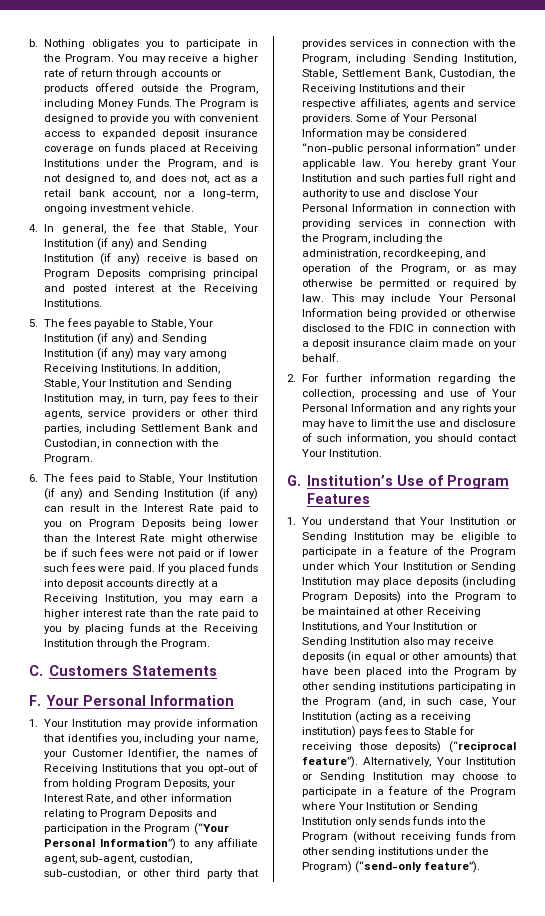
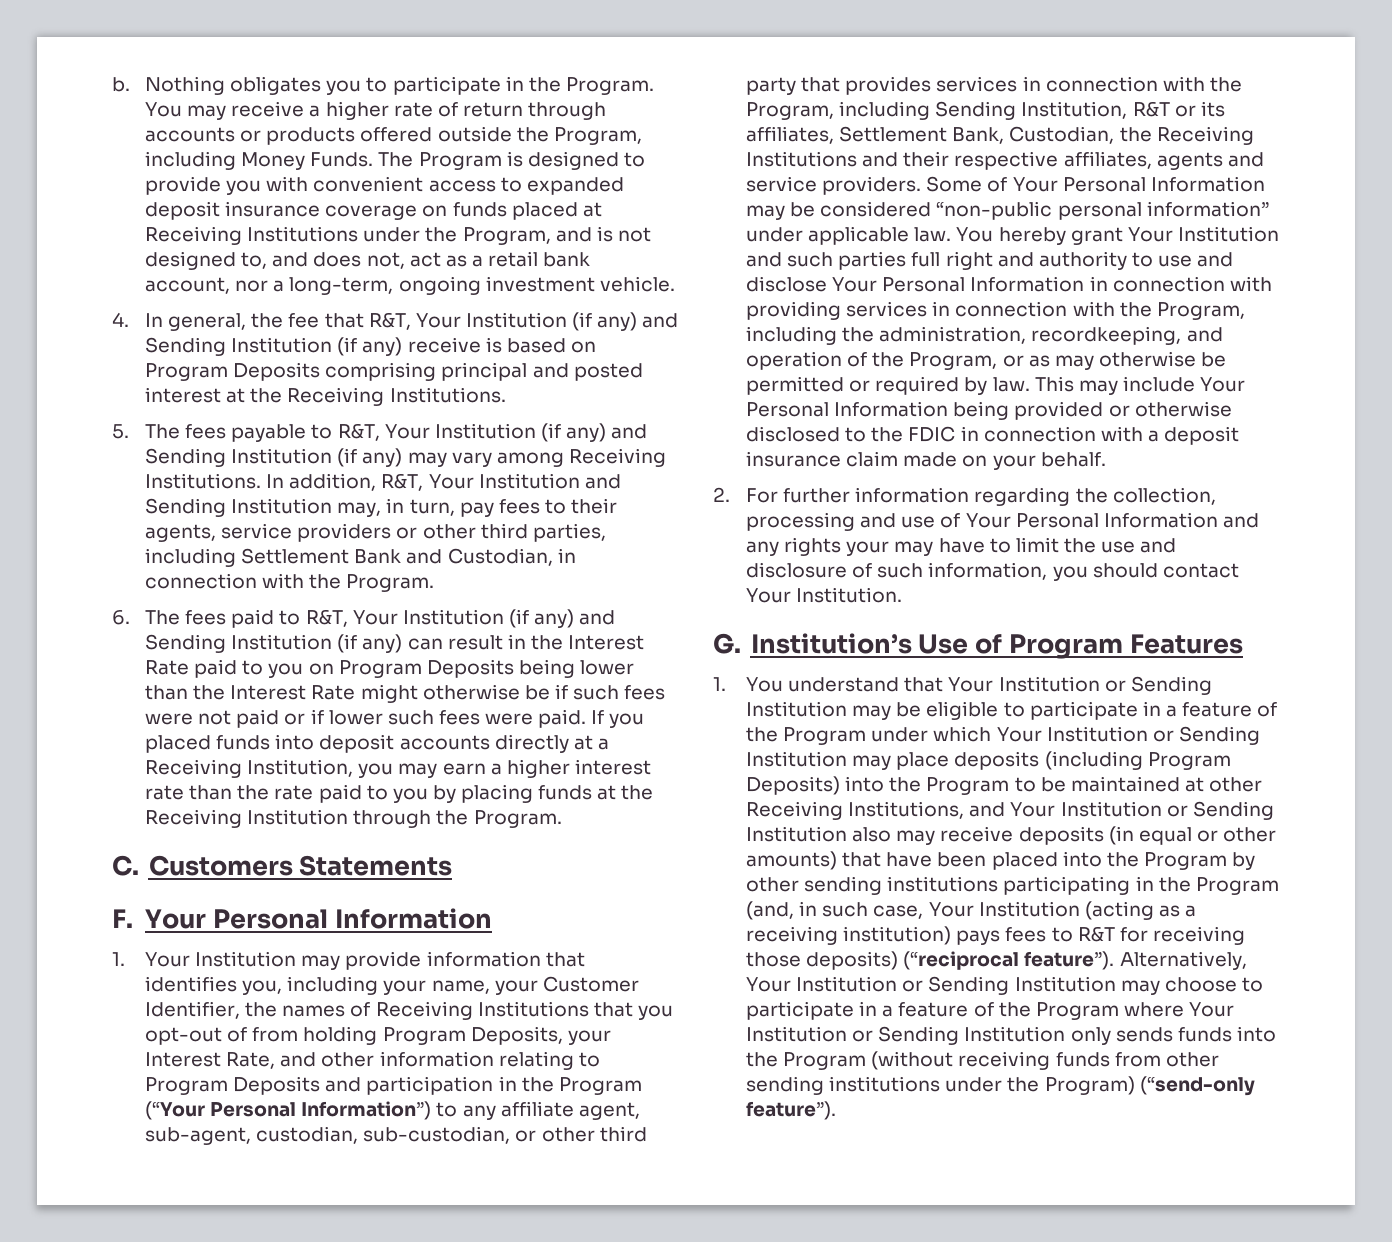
- 4. In general, the fee that Stable, Your Institution (if any) and Sending Institution (if any) receive is based on Program Deposits comprising principal and posted interest at the Receiving Institutions.
+ 4. In general, the fee that R&T, Your Institution (if any) and Sending Institution (if any) receive is based on Program Deposits comprising principal and posted interest at the Receiving Institutions.
- 5. The fees payable to Stable, Your Institution (if any) and Sending Institution (if any) may vary among Receiving Institutions.
+ 5. The fees payable to R&T, Your Institution (if any) and Sending Institution (if any) may vary among Receiving Institutions.
- In addition, Stable, Your Institution and Sending Institution may, in turn, pay fees to their agents, service providers or other third parties, including Settlement Bank and Custodian, in connection with the Program.
+ In addition, R&T, Your Institution and Sending Institution may, in turn, pay fees to their agents, service providers or other third parties, including Settlement Bank and Custodian, in connection with the Program.
- 6. The fees paid to Stable, Your Institution (if any) and Sending Institution (if any) can result in the Interest Rate paid to you on Program Deposits being lower than the Interest Rate might otherwise be if such fees were not paid or if lower such fees were paid.
+ 6. The fees paid to R&T, Your Institution (if any) and Sending Institution (if any) can result in the Interest Rate paid to you on Program Deposits being lower than the Interest Rate might otherwise be if such fees were not paid or if lower such fees were paid.
- 1. Your Institution may provide information that identifies you, including your name, your Customer Identifier, the names of Receiving Institutions that you opt-out of from holding Program Deposits, your Interest Rate, and other information relating to Program Deposits and participation in the Program (“Your Personal Information”) to any affiliate agent, sub-agent, custodian, sub-custodian, or other third party that provides services in connection with the Program, including Sending Institution, Stable, Settlement Bank, Custodian, the Receiving Institutions and their respective affiliates, agents and service providers.
+ 1. Your Institution may provide information that identifies you, including your name, your Customer Identifier, the names of Receiving Institutions that you opt-out of from holding Program Deposits, your Interest Rate, and other information relating to Program Deposits and participation in the Program (“Your Personal Information”) to any affiliate agent, sub-agent, custodian, sub-custodian, or other third party that provides services in connection with the Program, including Sending Institution, R&T or its affiliates, Settlement Bank, Custodian, the Receiving Institutions and their respective affiliates, agents and service providers.
- 1. You understand that Your Institution or Sending Institution may be eligible to participate in a feature of the Program under which Your Institution or Sending Institution may place deposits (including Program Deposits) into the Program to be maintained at other Receiving Institutions, and Your Institution or Sending Institution also may receive deposits (in equal or other amounts) that have been placed into the Program by other sending institutions participating in the Program (and, in such case, Your Institution (acting as a receiving institution) pays fees to Stable for receiving those deposits) (“reciprocal feature”).
+ 1. You understand that Your Institution or Sending Institution may be eligible to participate in a feature of the Program under which Your Institution or Sending Institution may place deposits (including Program Deposits) into the Program to be maintained at other Receiving Institutions, and Your Institution or Sending Institution also may receive deposits (in equal or other amounts) that have been placed into the Program by other sending institutions participating in the Program (and, in such case, Your Institution (acting as a receiving institution) pays fees to R&T for receiving those deposits) (“reciprocal feature”).

